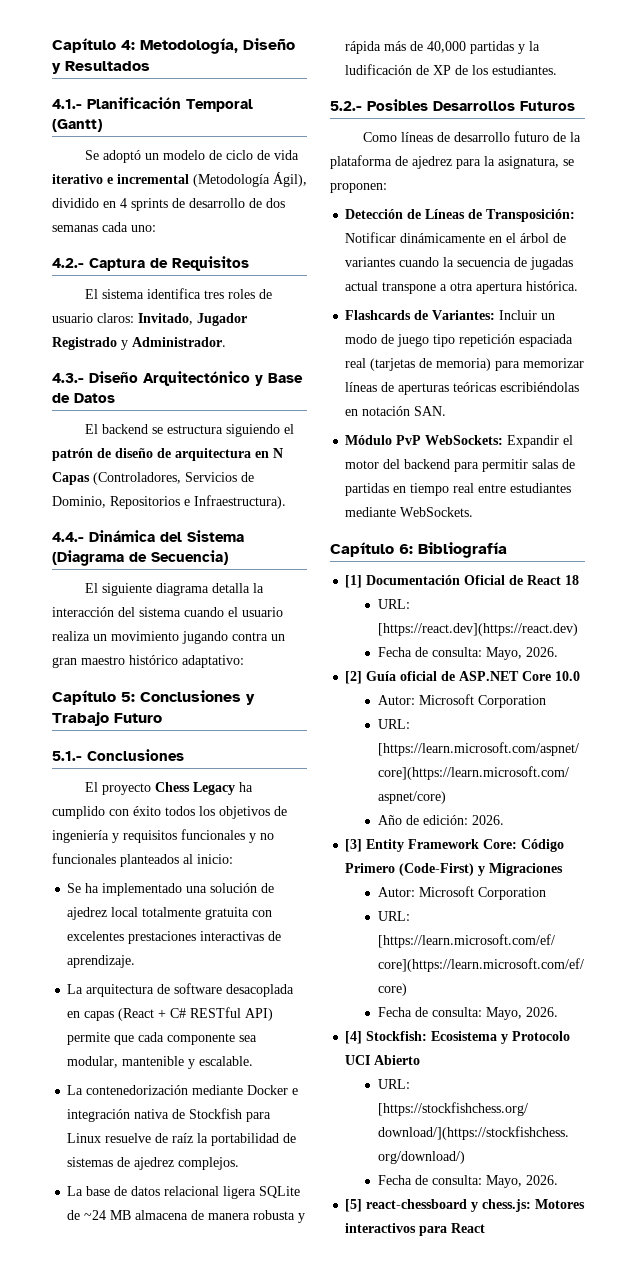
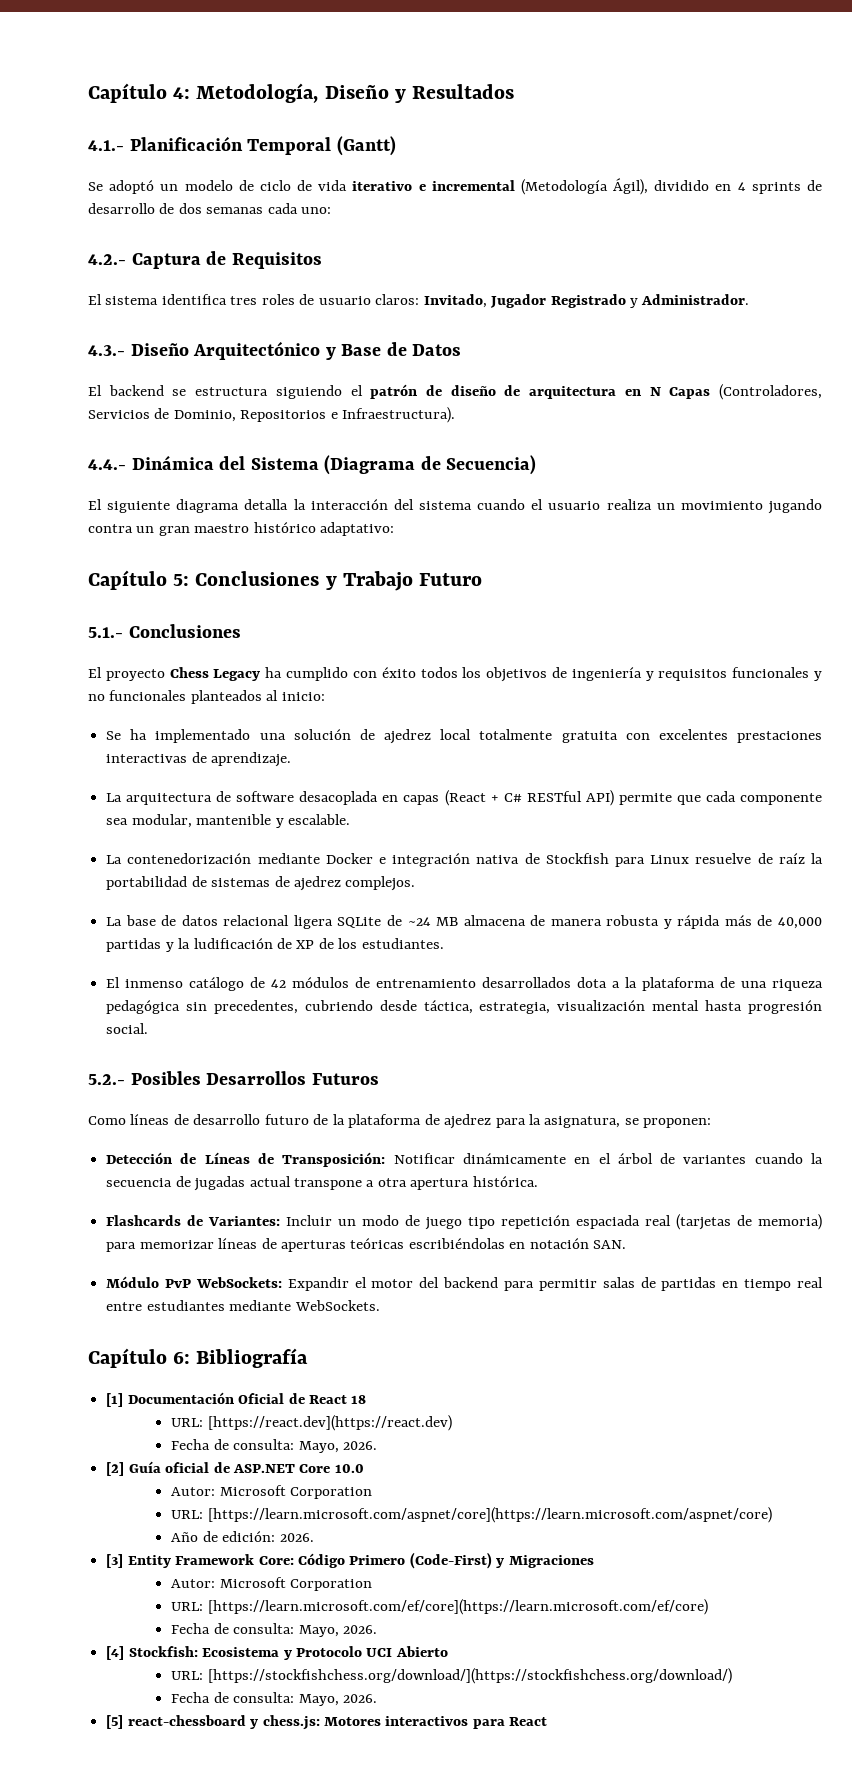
+ El inmenso catálogo de 42 módulos de entrenamiento desarrollados dota a la plataforma de una riqueza pedagógica sin precedentes, cubriendo desde táctica, estrategia, visualización mental hasta progresión social.

